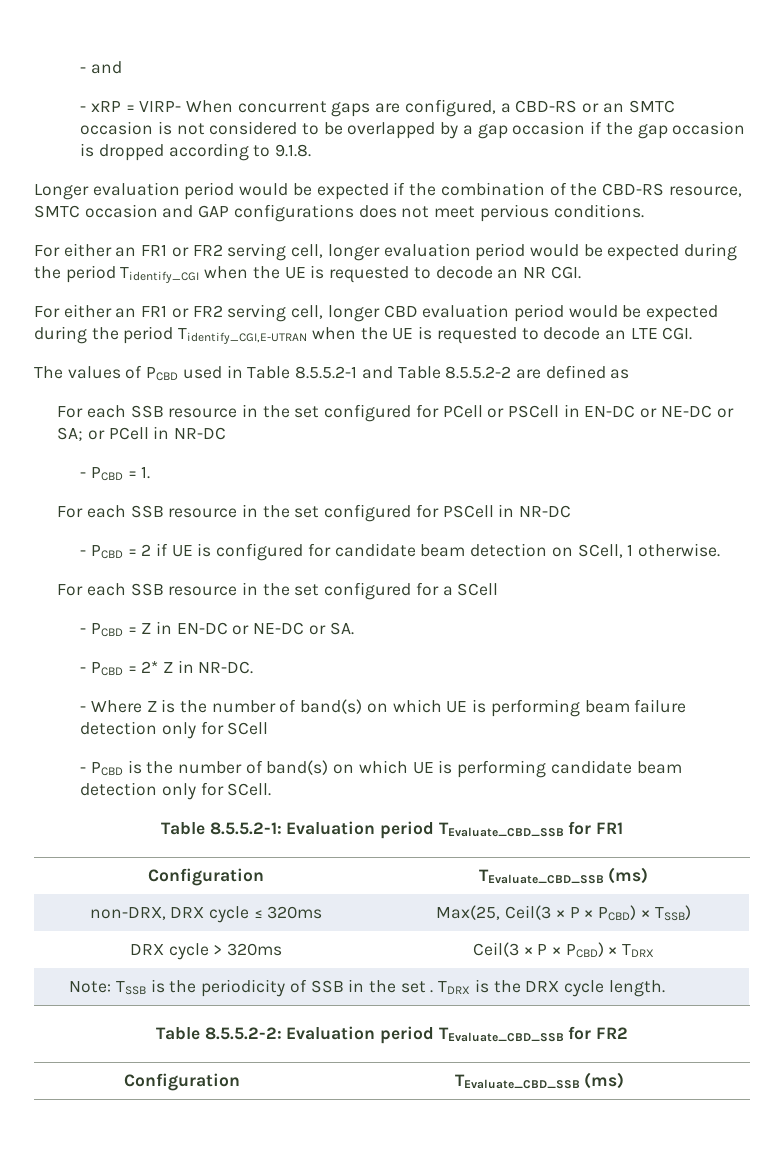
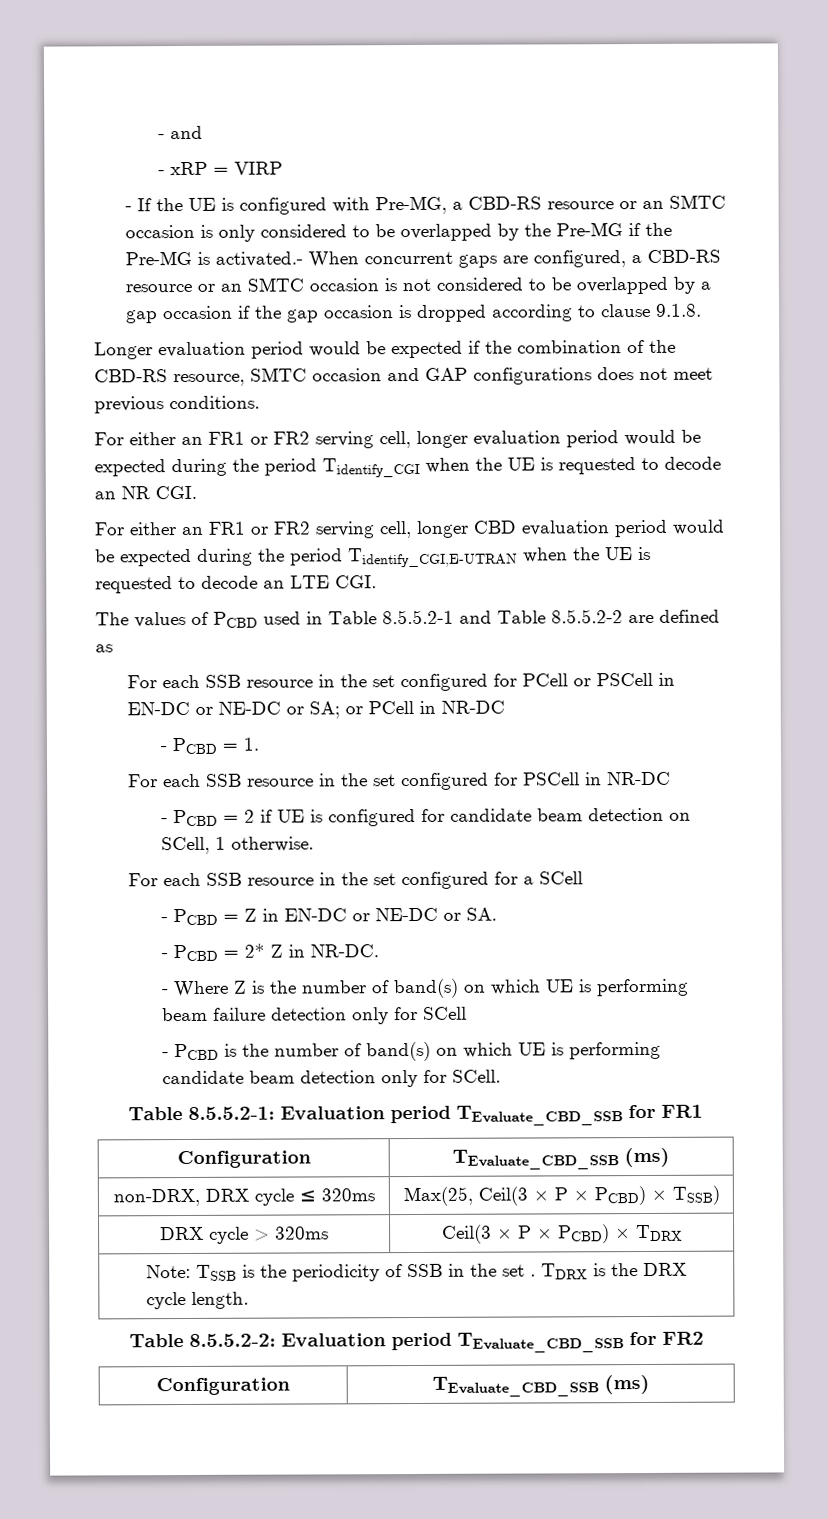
- - xRP = VIRP- When concurrent gaps are configured, a CBD-RS or an SMTC occasion is not considered to be overlapped by a gap occasion if the gap occasion is dropped according to 9.1.8.
+ - xRP = VIRP
+ - If the UE is configured with Pre-MG, a CBD-RS resource or an SMTC occasion is only considered to be overlapped by the Pre-MG if the Pre-MG is activated.- When concurrent gaps are configured, a CBD-RS resource or an SMTC occasion is not considered to be overlapped by a gap occasion if the gap occasion is dropped according to clause 9.1.8.
- Longer evaluation period would be expected if the combination of the CBD-RS resource, SMTC occasion and GAP configurations does not meet pervious conditions.
+ Longer evaluation period would be expected if the combination of the CBD-RS resource, SMTC occasion and GAP configurations does not meet previous conditions.

